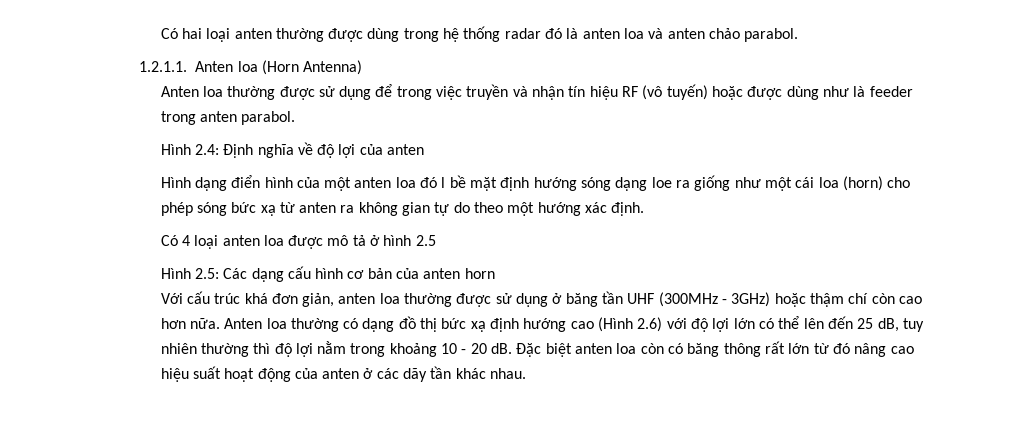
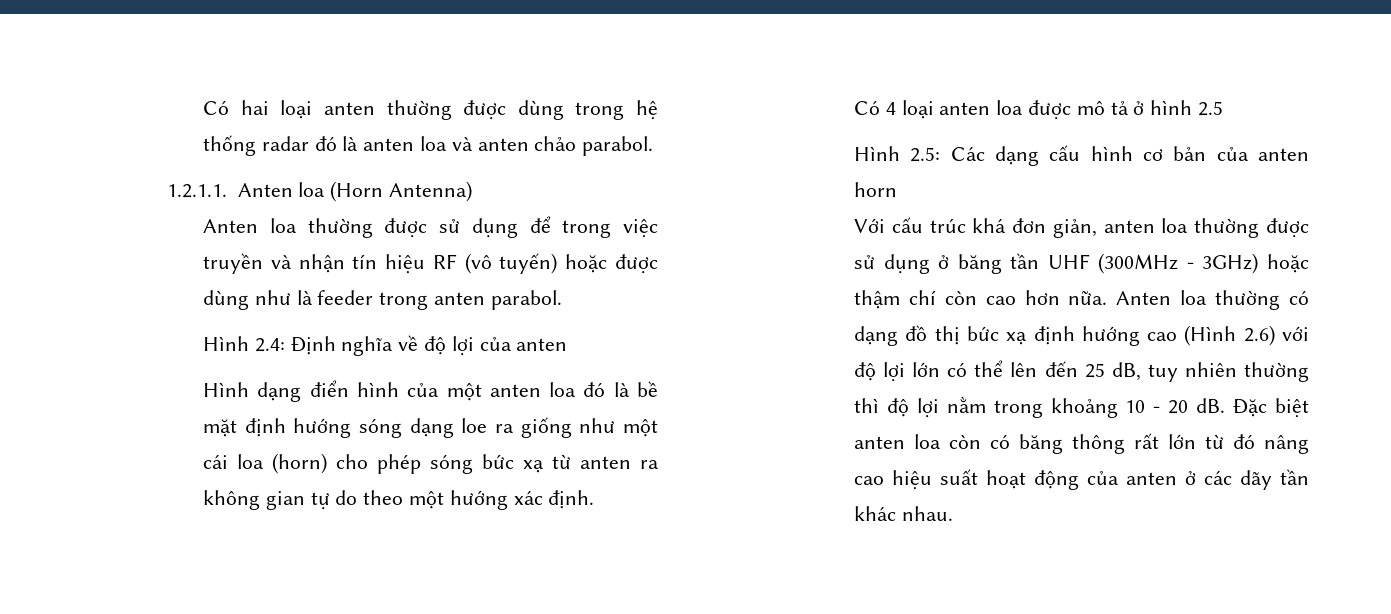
- Hình dạng điển hình của một anten loa đó l bề mặt định hướng sóng dạng loe ra giống như một cái loa (horn) cho phép sóng bức xạ từ anten ra không gian tự do theo một hướng xác định.
+ Hình dạng điển hình của một anten loa đó là bề mặt định hướng sóng dạng loe ra giống như một cái loa (horn) cho phép sóng bức xạ từ anten ra không gian tự do theo một hướng xác định.

